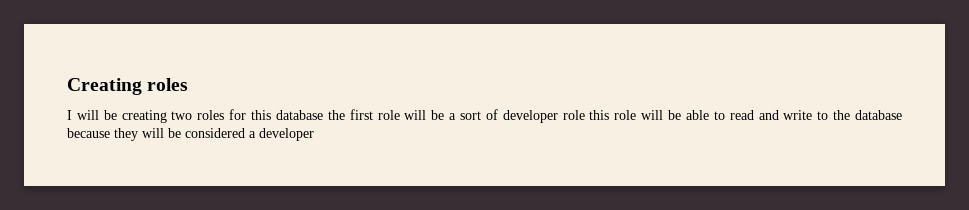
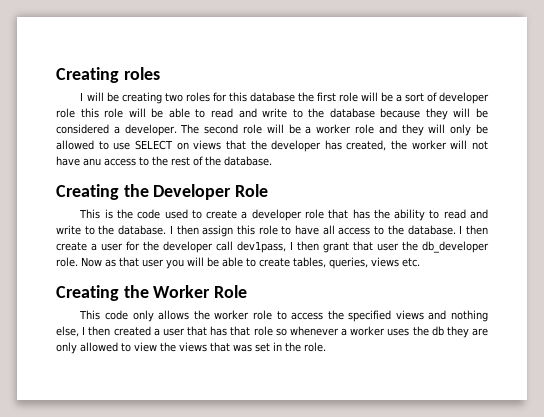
- I will be creating two roles for this database the first role will be a sort of developer role this role will be able to read and write to the database because they will be considered a developer
+ I will be creating two roles for this database the first role will be a sort of developer role this role will be able to read and write to the database because they will be considered a developer. The second role will be a worker role and they will only be allowed to use SELECT on views that the developer has created, the worker will not have anu access to the rest of the database.
+ Creating the Developer Role
+ This is the code used to create a developer role that has the ability to read and write to the database. I then assign this role to have all access to the database. I then create a user for the developer call dev1pass, I then grant that user the db_developer role. Now as that user you will be able to create tables, queries, views etc.
+ Creating the Worker Role
+ This code only allows the worker role to access the specified views and nothing else, I then created a user that has that role so whenever a worker uses the db they are only allowed to view the views that was set in the role.

